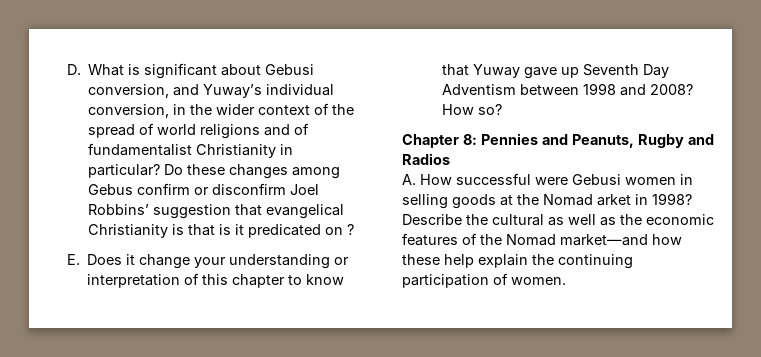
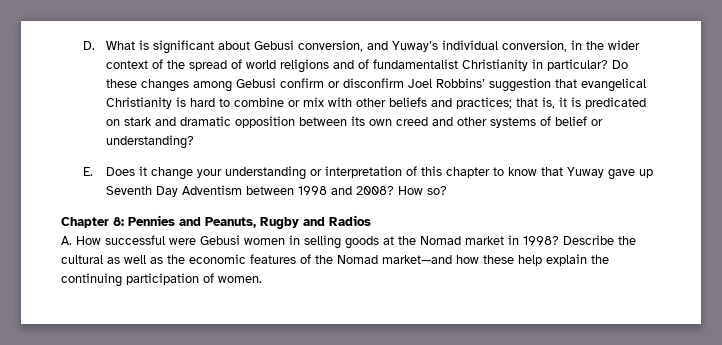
- Do these changes among Gebus confirm or disconfirm Joel Robbins’ suggestion that evangelical Christianity is that is it predicated on ?
+ Do these changes among Gebusi confirm or disconfirm Joel Robbins’ suggestion that evangelical Christianity is hard to combine or mix with other beliefs and practices; that is, it is predicated on stark and dramatic opposition between its own creed and other systems of belief or understanding?
- A. How successful were Gebusi women in selling goods at the Nomad arket in 1998?
+ A. How successful were Gebusi women in selling goods at the Nomad market in 1998?

